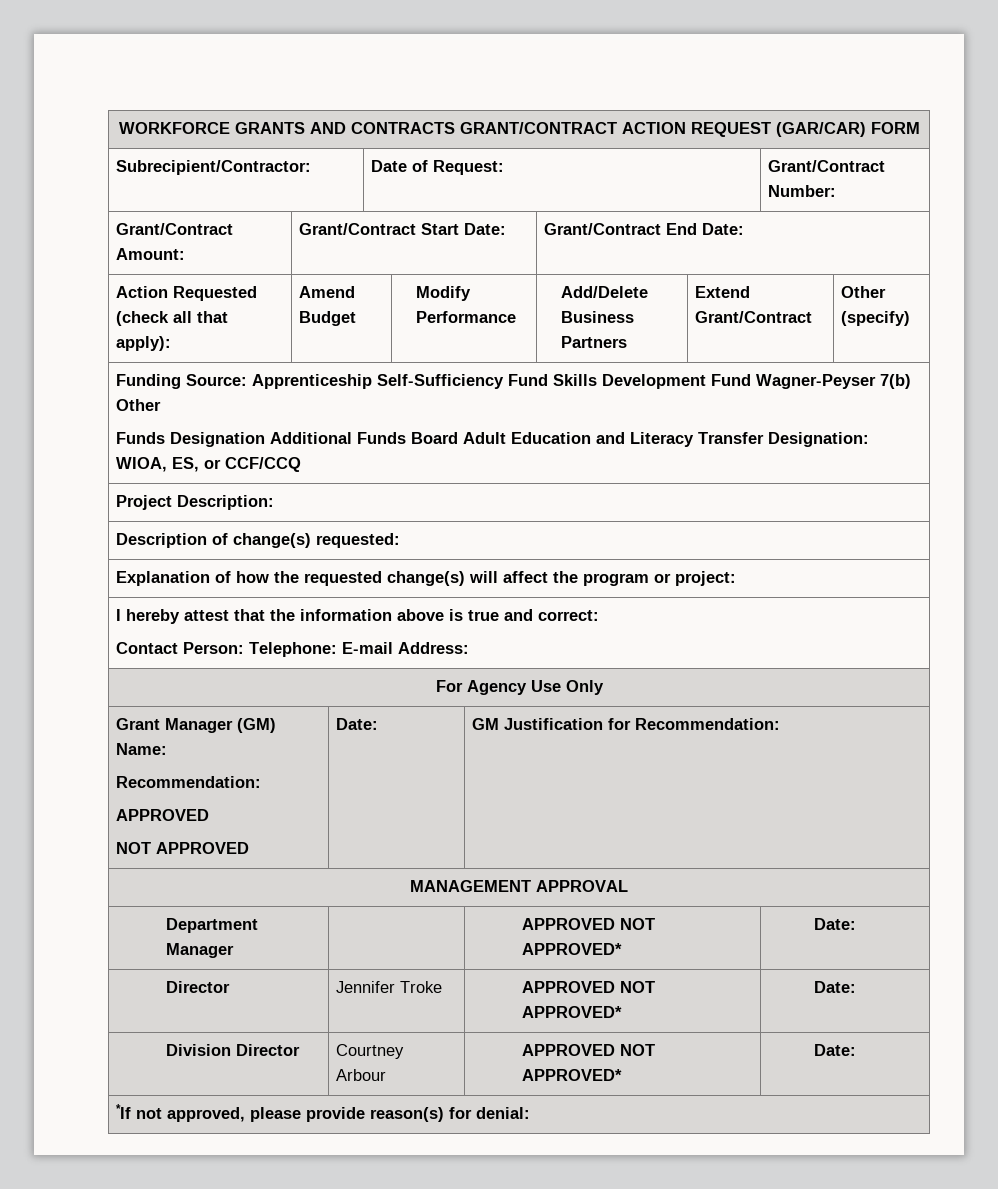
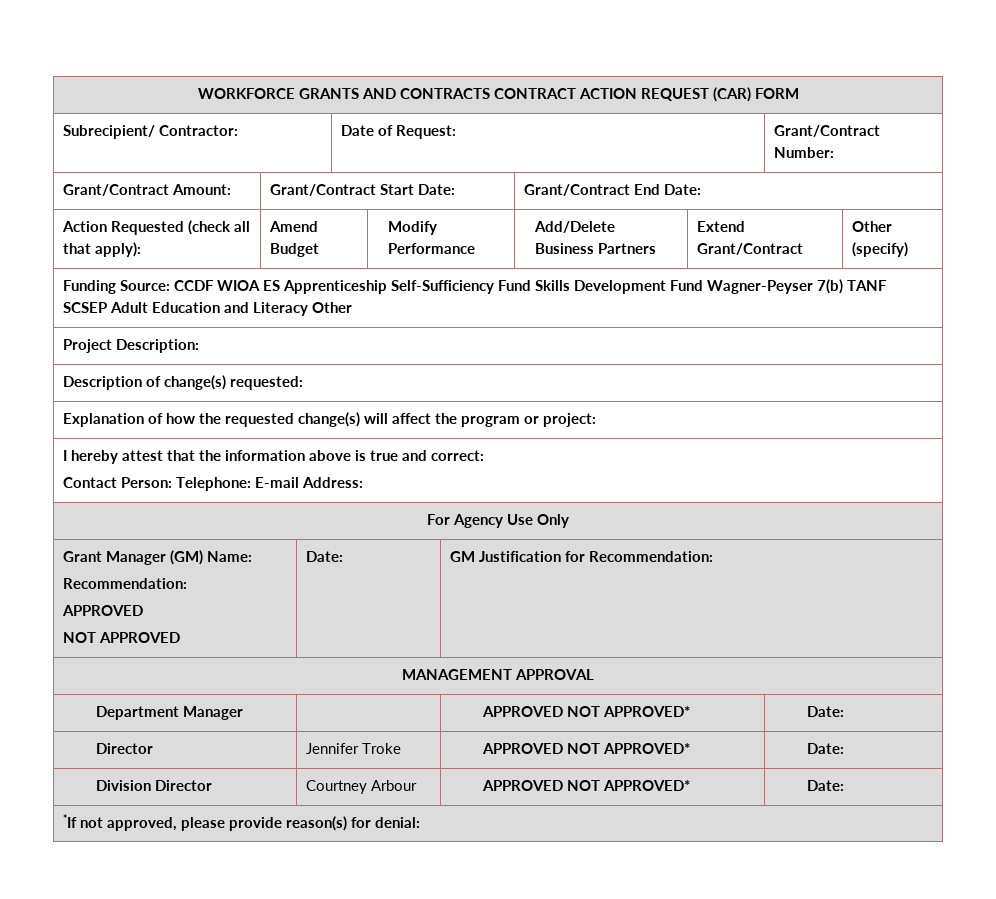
- WORKFORCE GRANTS AND CONTRACTS GRANT/CONTRACT ACTION REQUEST (GAR/CAR) FORM
+ WORKFORCE GRANTS AND CONTRACTS CONTRACT ACTION REQUEST (CAR) FORM
- Subrecipient/Contractor: | Date of Request: | Grant/Contract Number:
+ Subrecipient/ Contractor: | Date of Request: | Grant/Contract Number:
- Funding Source: Apprenticeship Self-Sufficiency Fund Skills Development Fund Wagner-Peyser 7(b) Other
- Funds Designation Additional Funds Board Adult Education and Literacy Transfer Designation: WIOA, ES, or CCF/CCQ
+ Funding Source: CCDF WIOA ES Apprenticeship Self-Sufficiency Fund Skills Development Fund Wagner-Peyser 7(b) TANF SCSEP Adult Education and Literacy Other

